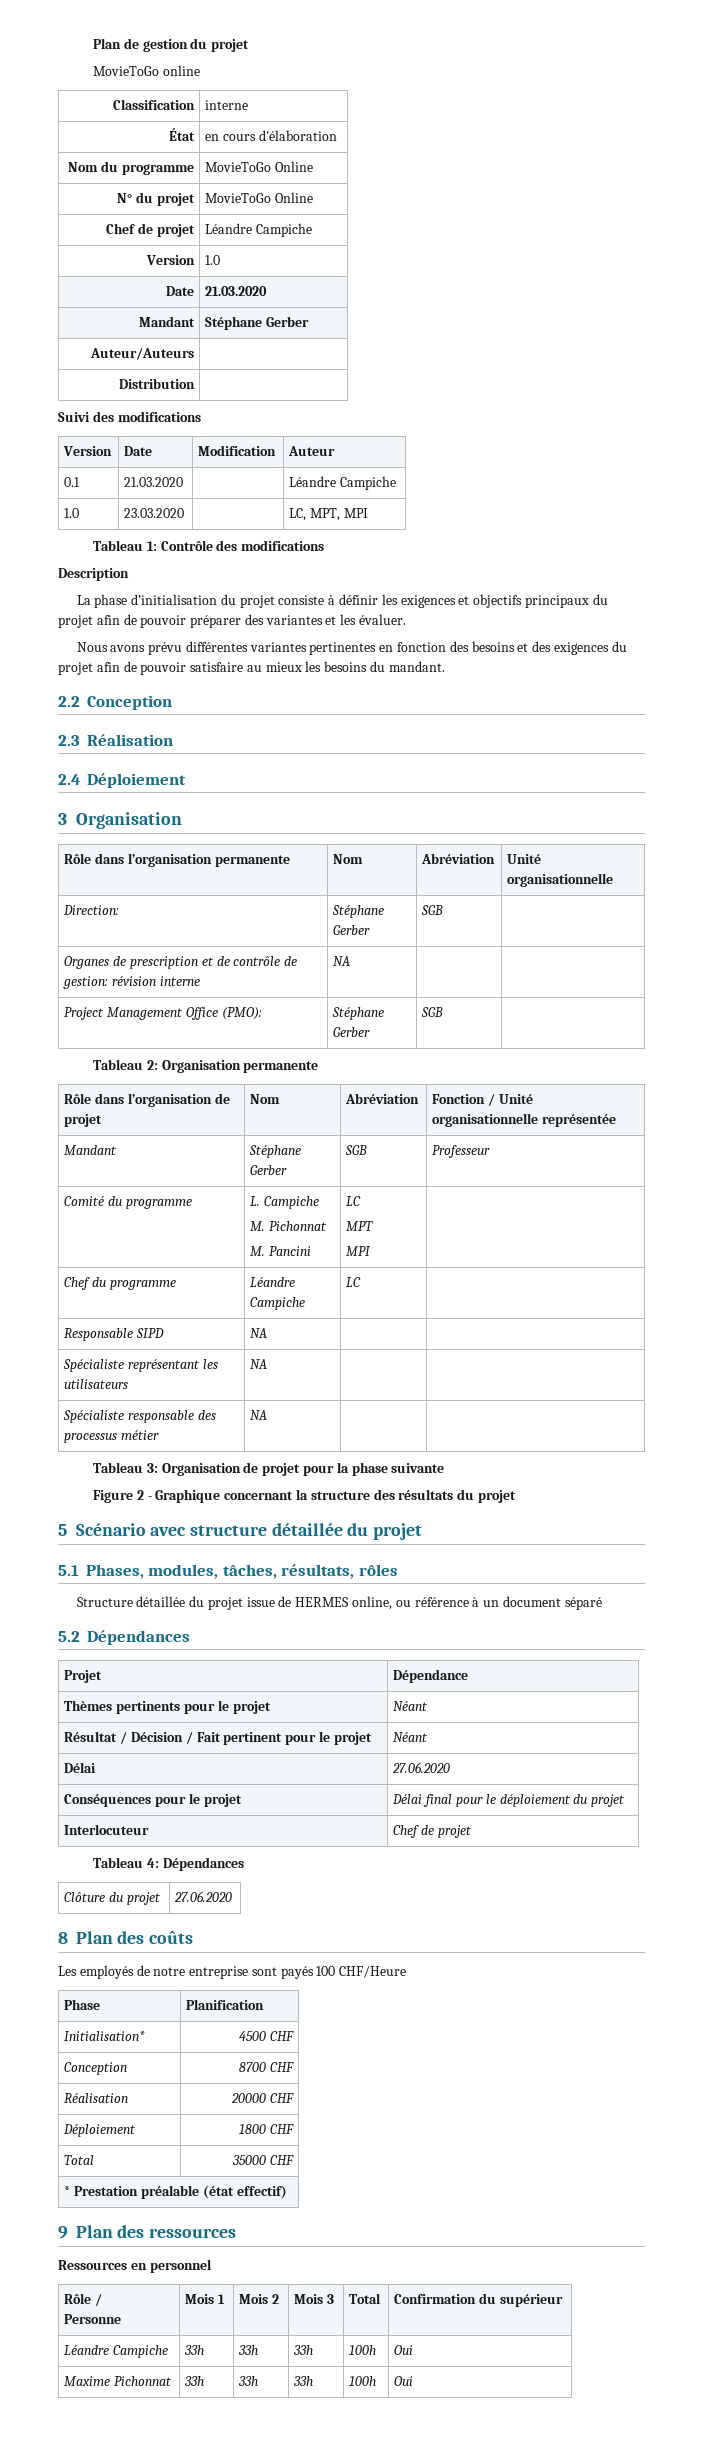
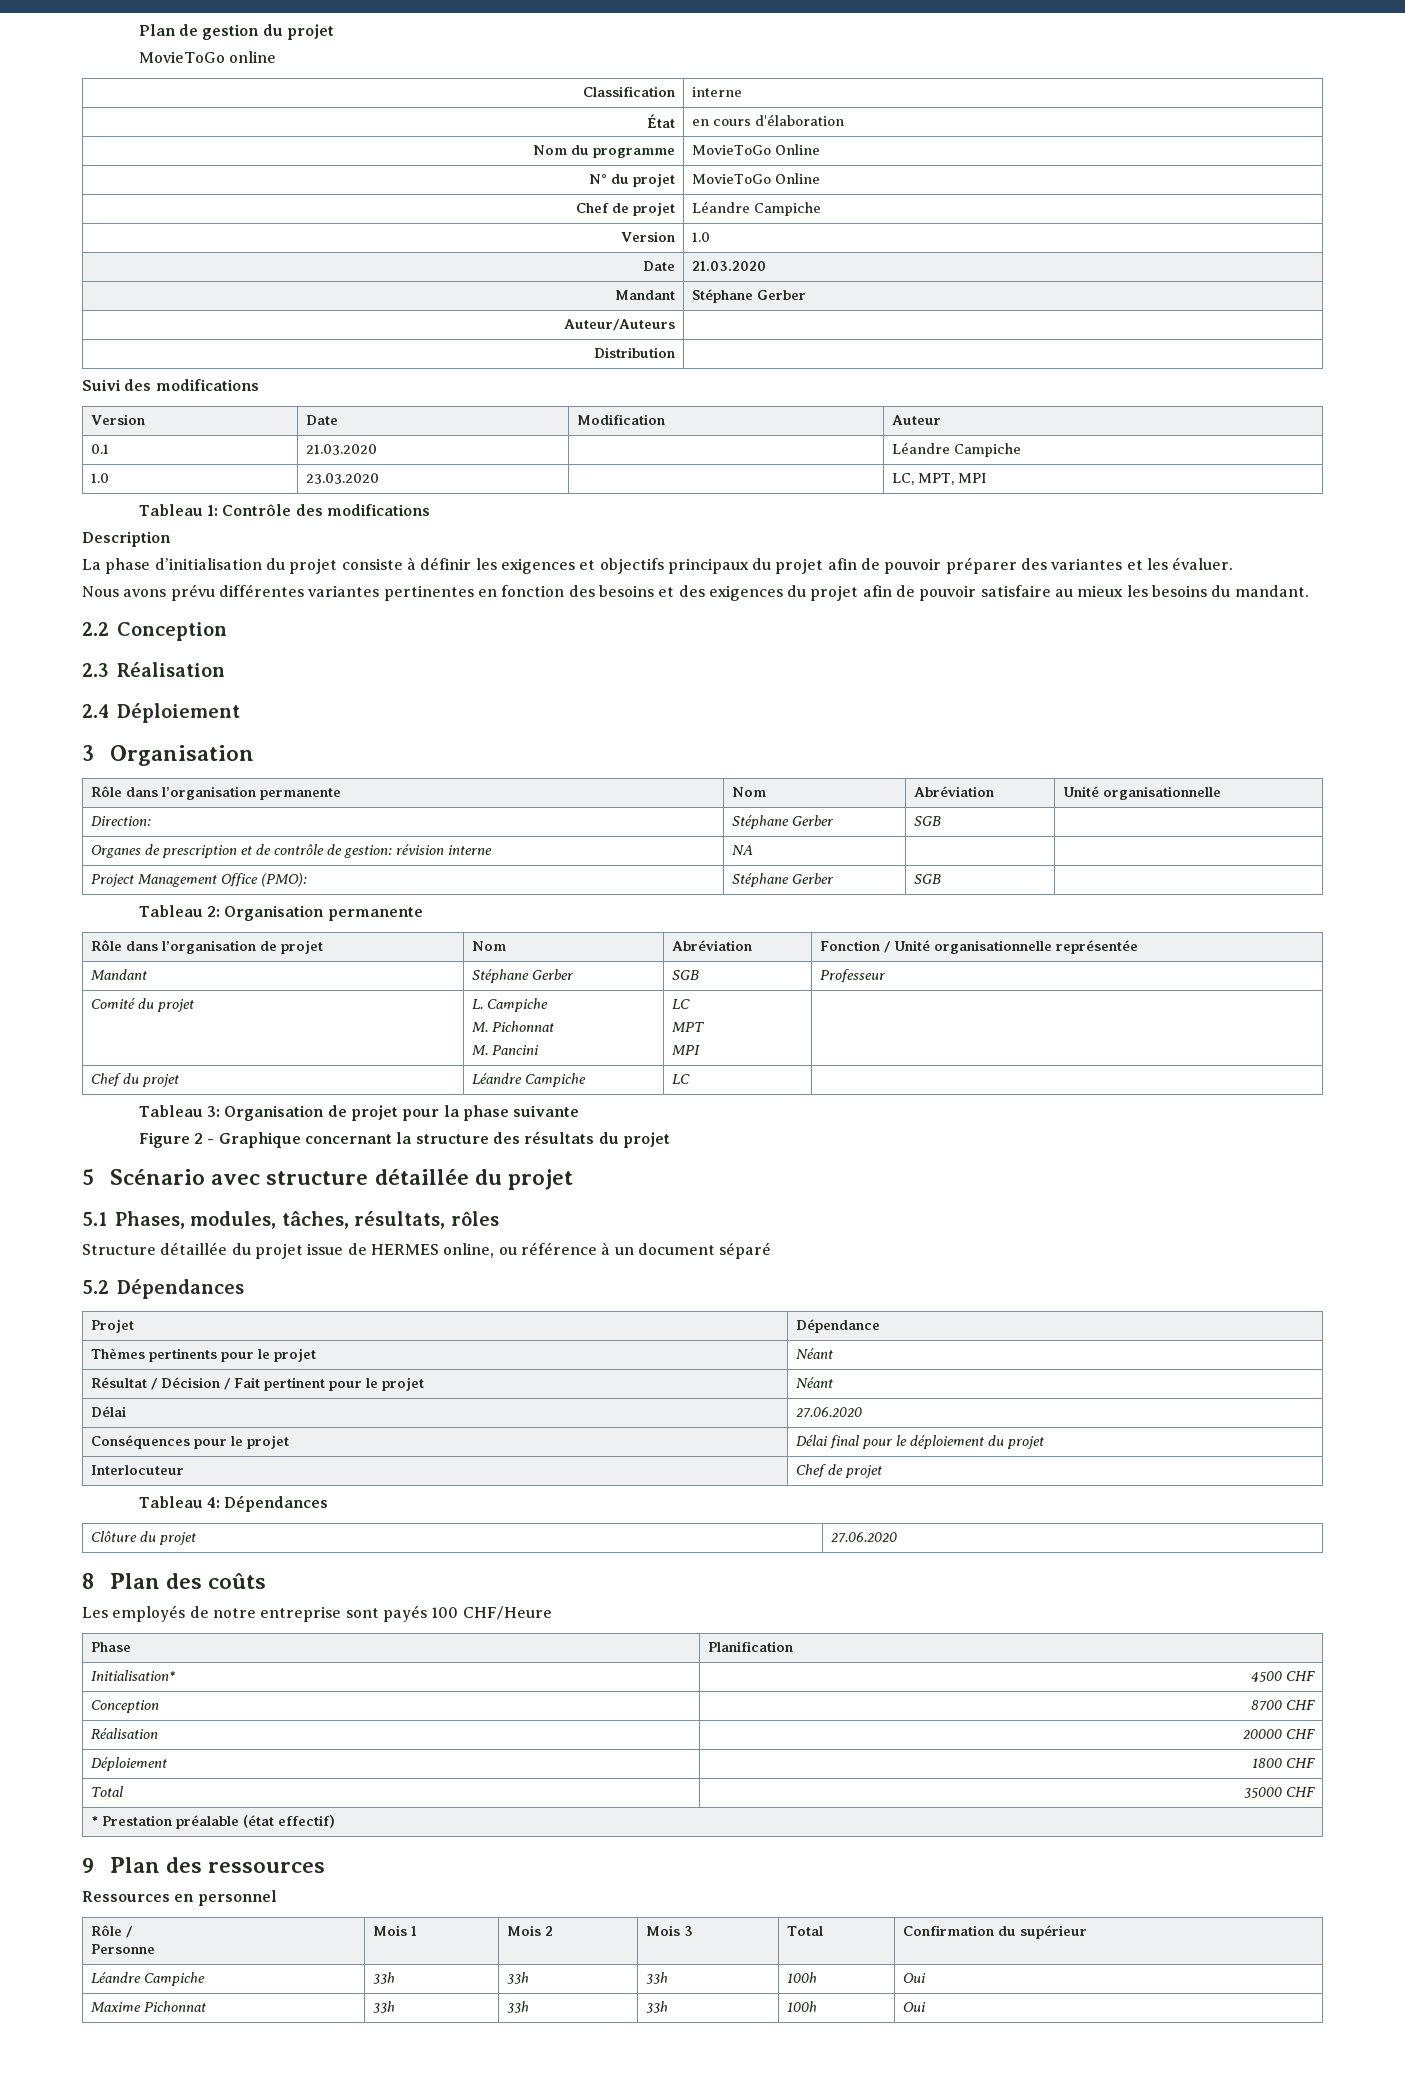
- Comité du programme | L. Campiche
+ Comité du projet | L. Campiche
- Chef du programme | Léandre Campiche | LC |
+ Chef du projet | Léandre Campiche | LC |
- Responsable SIPD | NA | |
- Spécialiste représentant les utilisateurs | NA | |
- Spécialiste responsable des processus métier | NA | |

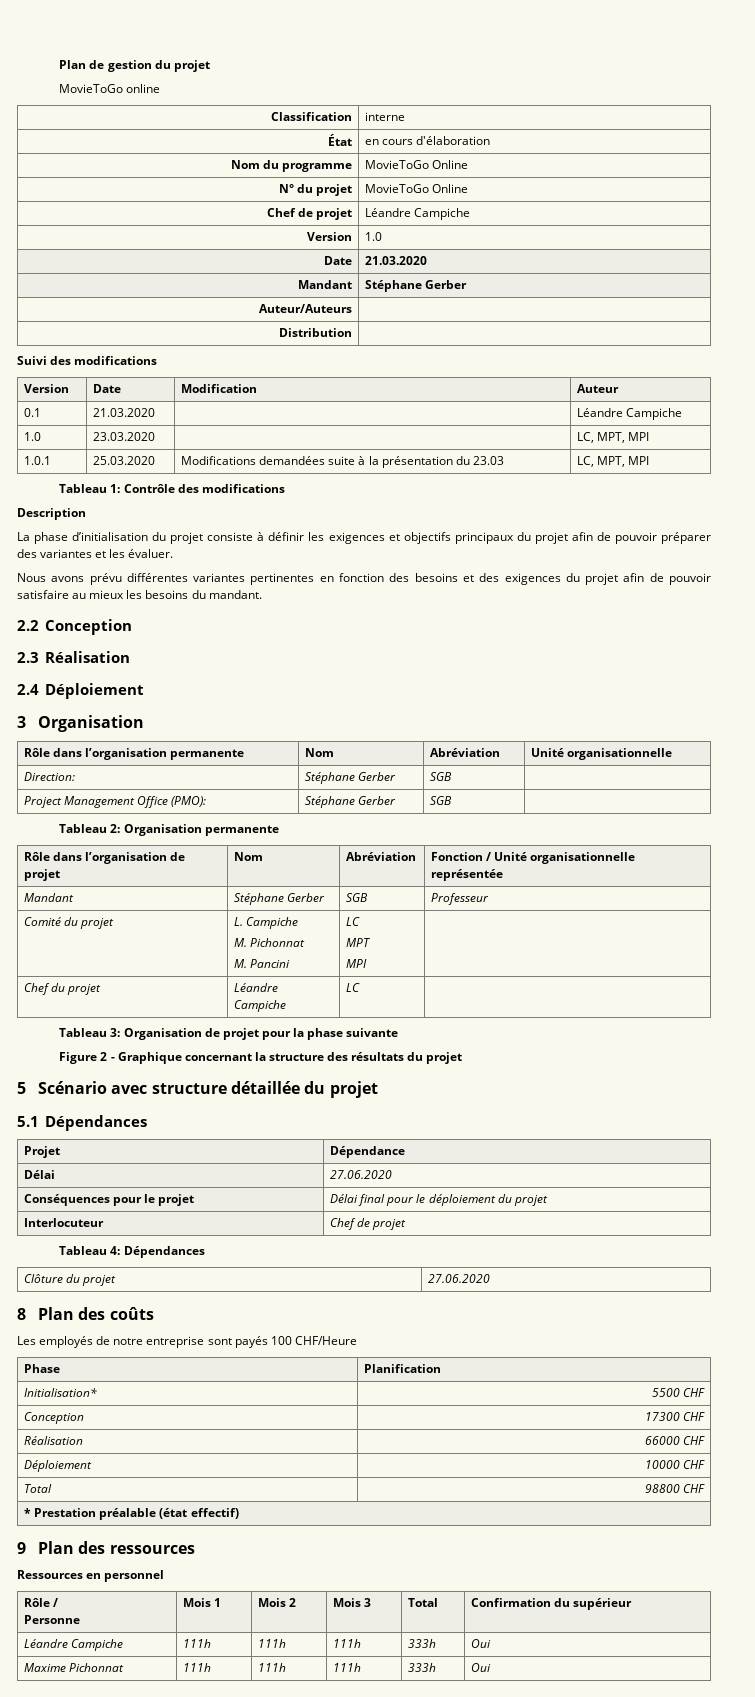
+ 1.0.1 | 25.03.2020 | Modifications demandées suite à la présentation du 23.03 | LC, MPT, MPI
- Organes de prescription et de contrôle de gestion: révision interne | NA | |
- 5.1 Phases, modules, tâches, résultats, rôles
- Structure détaillée du projet issue de HERMES online, ou référence à un document séparé
- 5.2 Dépendances
+ 5.1 Dépendances
  Projet | Dépendance
- Thèmes pertinents pour le projet | Néant
- Résultat / Décision / Fait pertinent pour le projet | Néant
- Initialisation* | 4500 CHF
+ Initialisation* | 5500 CHF
- Conception | 8700 CHF
+ Conception | 17300 CHF
- Réalisation | 20000 CHF
+ Réalisation | 66000 CHF
- Déploiement | 1800 CHF
+ Déploiement | 10000 CHF
- Total | 35000 CHF
+ Total | 98800 CHF
- Léandre Campiche | 33h | 33h | 33h | 100h | Oui
+ Léandre Campiche | 111h | 111h | 111h | 333h | Oui
- Maxime Pichonnat | 33h | 33h | 33h | 100h | Oui
+ Maxime Pichonnat | 111h | 111h | 111h | 333h | Oui

